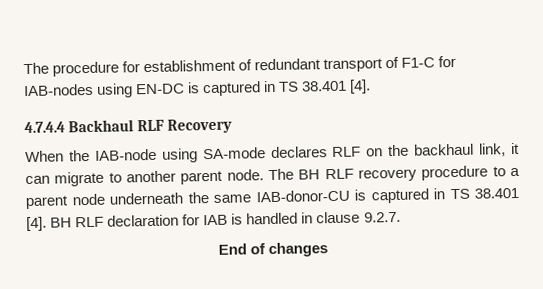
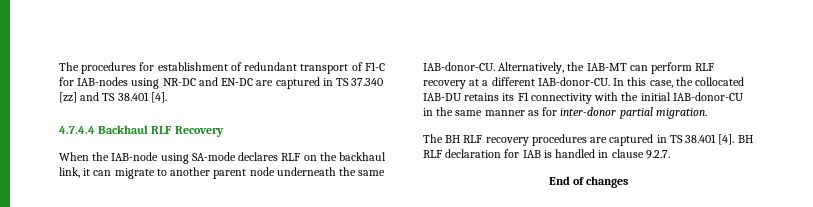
- The procedure for establishment of redundant transport of F1-C for IAB-nodes using EN-DC is captured in TS 38.401 [4].
+ The procedures for establishment of redundant transport of F1-C for IAB-nodes using NR-DC and EN-DC are captured in TS 37.340 [zz] and TS 38.401 [4].
- When the IAB-node using SA-mode declares RLF on the backhaul link, it can migrate to another parent node. The BH RLF recovery procedure to a parent node underneath the same IAB-donor-CU is captured in TS 38.401 [4].
+ When the IAB-node using SA-mode declares RLF on the backhaul link, it can migrate to another parent node underneath the same IAB-donor-CU. Alternatively, the IAB-MT can perform RLF recovery at a different IAB-donor-CU. In this case, the collocated IAB-DU retains its F1 connectivity with the initial IAB-donor-CU in the same manner as for inter-donor partial migration.
+ The BH RLF recovery procedures are captured in TS 38.401 [4].

